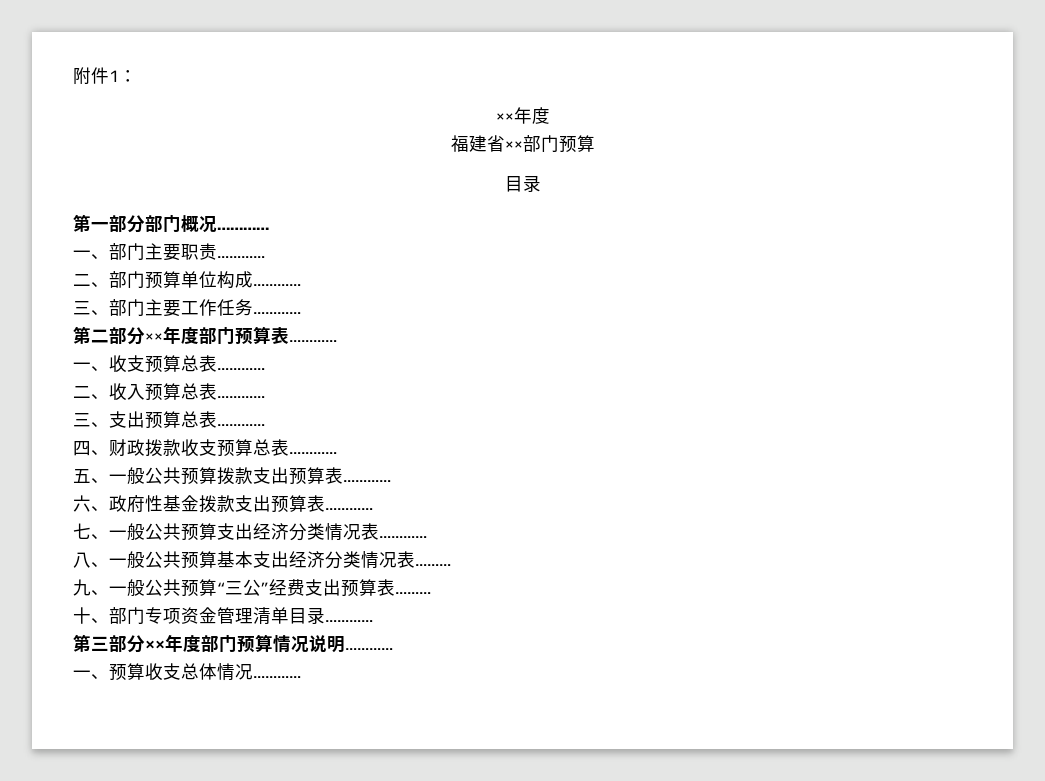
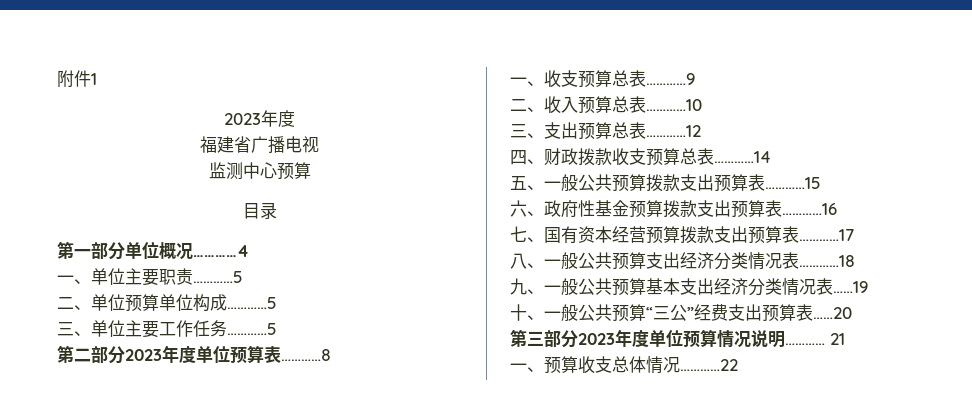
- 附件1：
- ××年度
+ 附件1
+ 2023年度
- 福建省××部门预算
+ 福建省广播电视
+ 监测中心预算
- 第一部分部门概况…………
- 一、部门主要职责…………
- 二、部门预算单位构成…………
- 三、部门主要工作任务…………
+ 第一部分单位概况…………4
+ 一、单位主要职责…………5
+ 二、单位预算单位构成…………5
+ 三、单位主要工作任务…………5
- 第二部分××年度部门预算表…………
+ 第二部分2023年度单位预算表…………8
- 一、收支预算总表…………
+ 一、收支预算总表…………9
- 二、收入预算总表…………
+ 二、收入预算总表…………10
- 三、支出预算总表…………
+ 三、支出预算总表…………12
- 四、财政拨款收支预算总表…………
+ 四、财政拨款收支预算总表…………14
- 五、一般公共预算拨款支出预算表…………
+ 五、一般公共预算拨款支出预算表…………15
- 六、政府性基金拨款支出预算表…………
+ 六、政府性基金预算拨款支出预算表…………16
- 七、一般公共预算支出经济分类情况表…………
- 八、一般公共预算基本支出经济分类情况表………
- 九、一般公共预算“三公”经费支出预算表………
- 十、部门专项资金管理清单目录…………
+ 七、国有资本经营预算拨款支出预算表…………17
+ 八、一般公共预算支出经济分类情况表…………18
+ 九、一般公共预算基本支出经济分类情况表……19
+ 十、一般公共预算“三公”经费支出预算表……20
- 第三部分××年度部门预算情况说明…………
+ 第三部分2023年度单位预算情况说明………… 21
- 一、预算收支总体情况…………
+ 一、预算收支总体情况…………22

